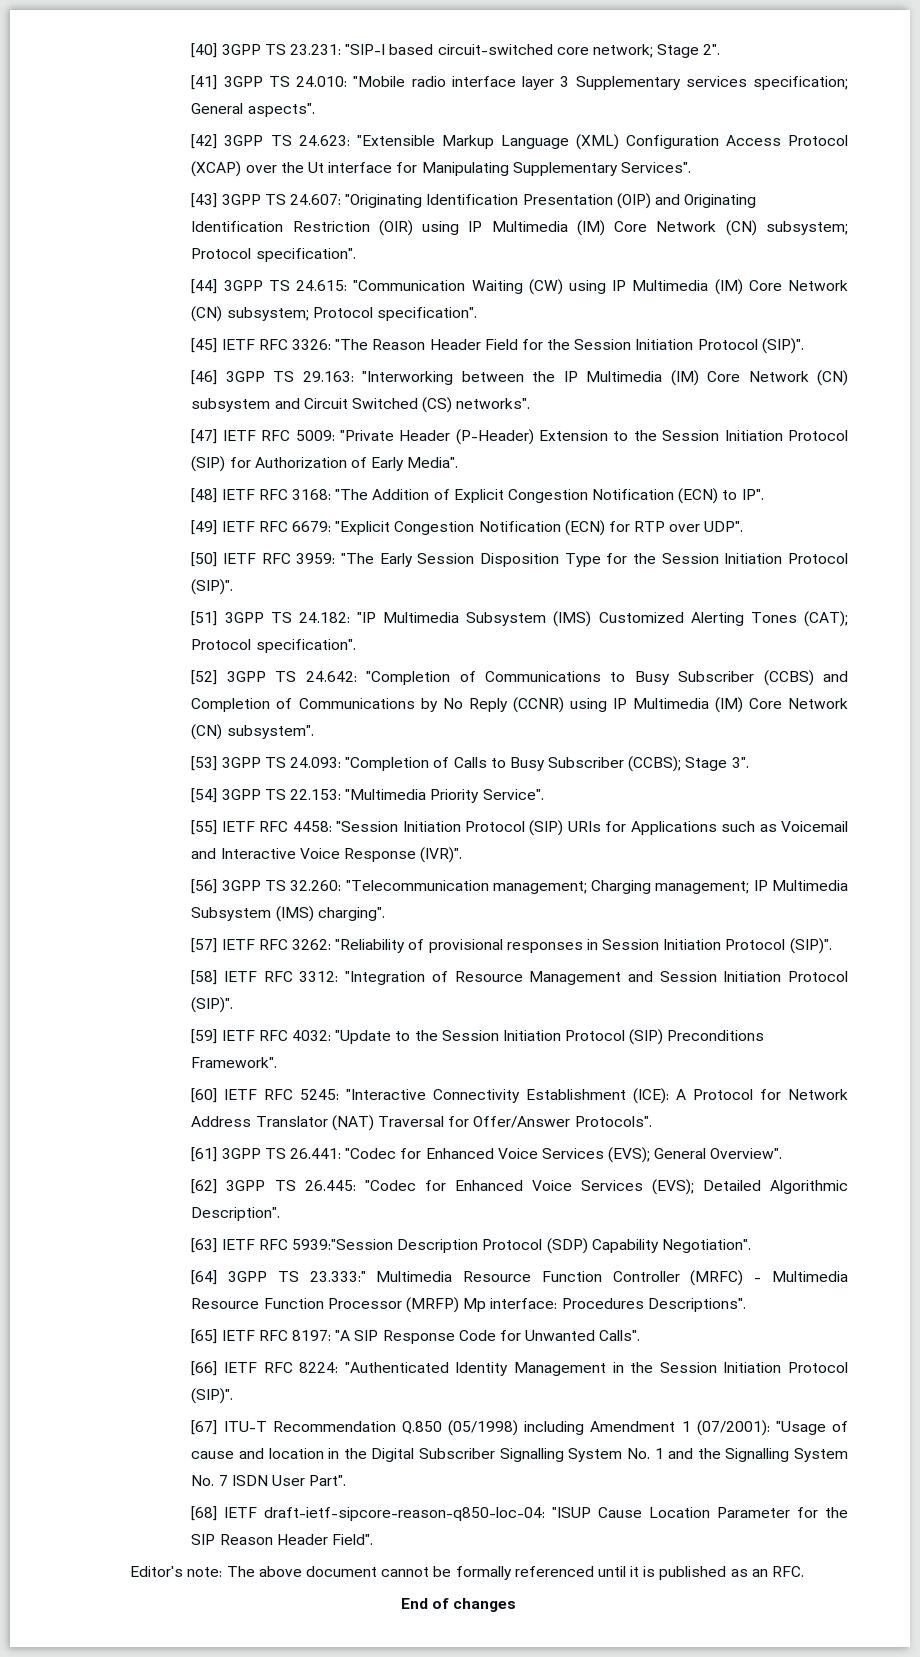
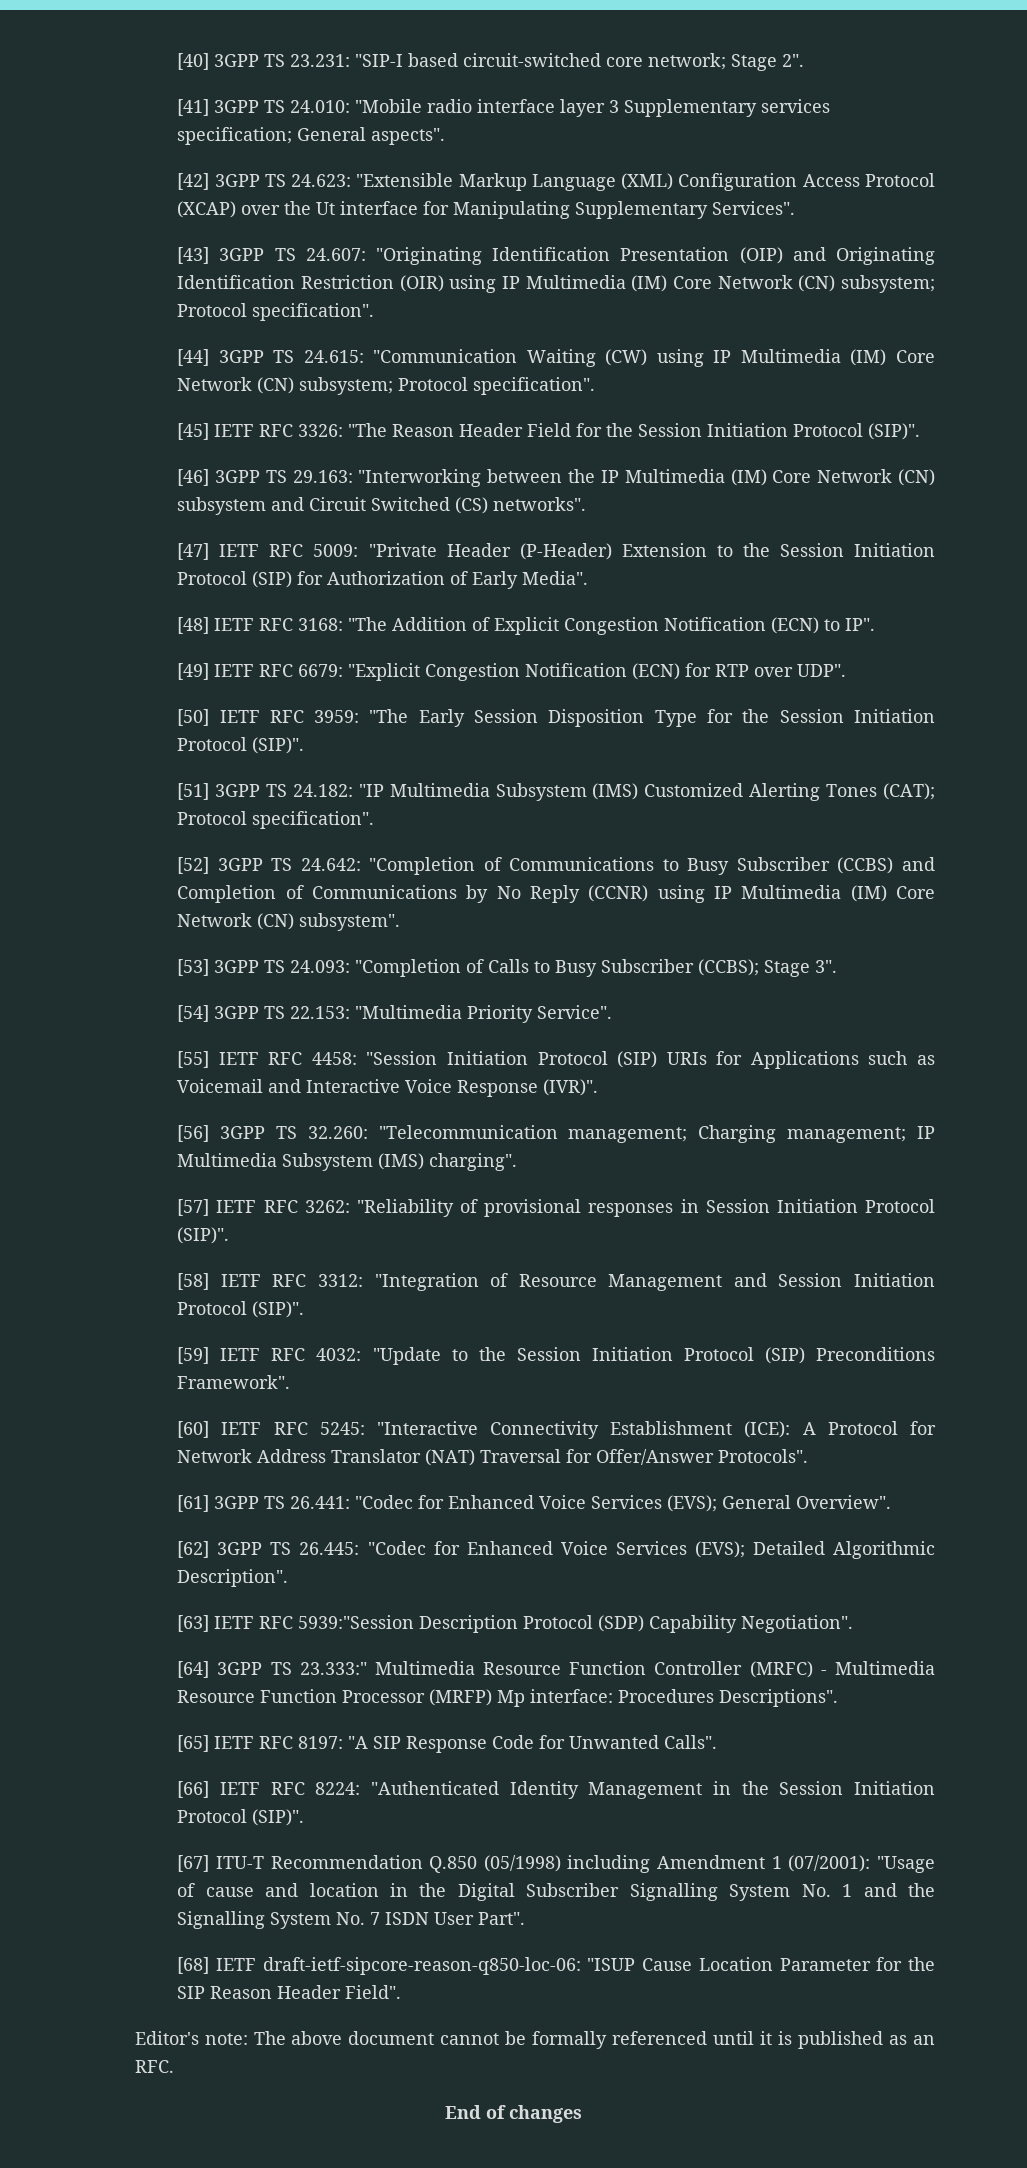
- [68] IETF draft-ietf-sipcore-reason-q850-loc-04: "ISUP Cause Location Parameter for the SIP Reason Header Field".
+ [68] IETF draft-ietf-sipcore-reason-q850-loc-06: "ISUP Cause Location Parameter for the SIP Reason Header Field".

